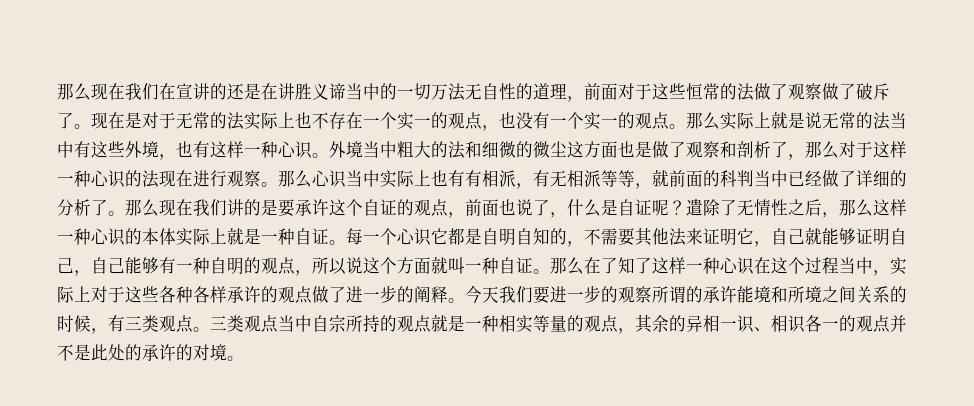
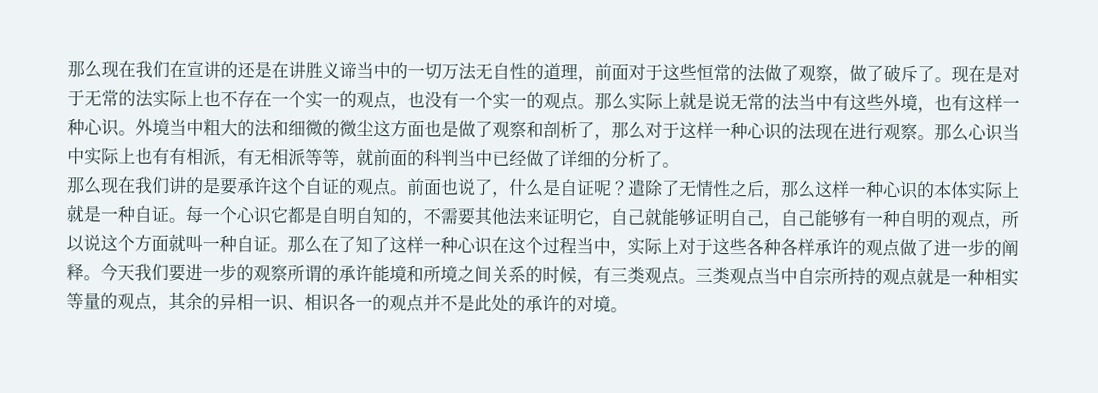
- 那么现在我们在宣讲的还是在讲胜义谛当中的一切万法无自性的道理，前面对于这些恒常的法做了观察做了破斥了。
+ 那么现在我们在宣讲的还是在讲胜义谛当中的一切万法无自性的道理，前面对于这些恒常的法做了观察，做了破斥了。
- 那么心识当中实际上也有有相派，有无相派等等，就前面的科判当中已经做了详细的分析了。那么现在我们讲的是要承许这个自证的观点，前面也说了，什么是自证呢？
+ 那么心识当中实际上也有有相派，有无相派等等，就前面的科判当中已经做了详细的分析了。
+ 那么现在我们讲的是要承许这个自证的观点。前面也说了，什么是自证呢？

